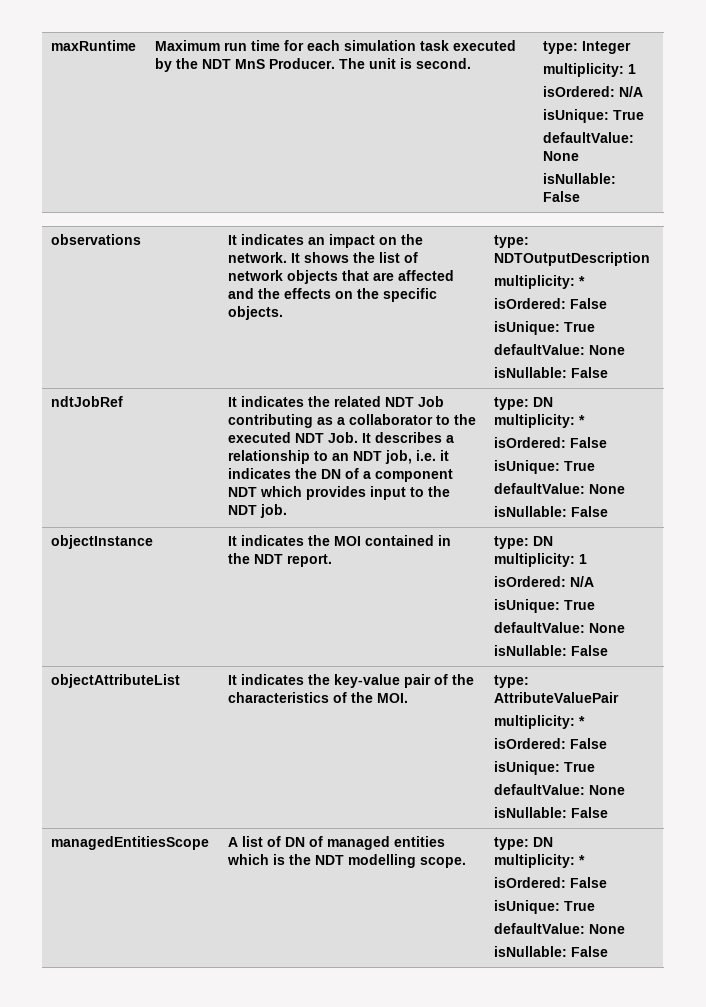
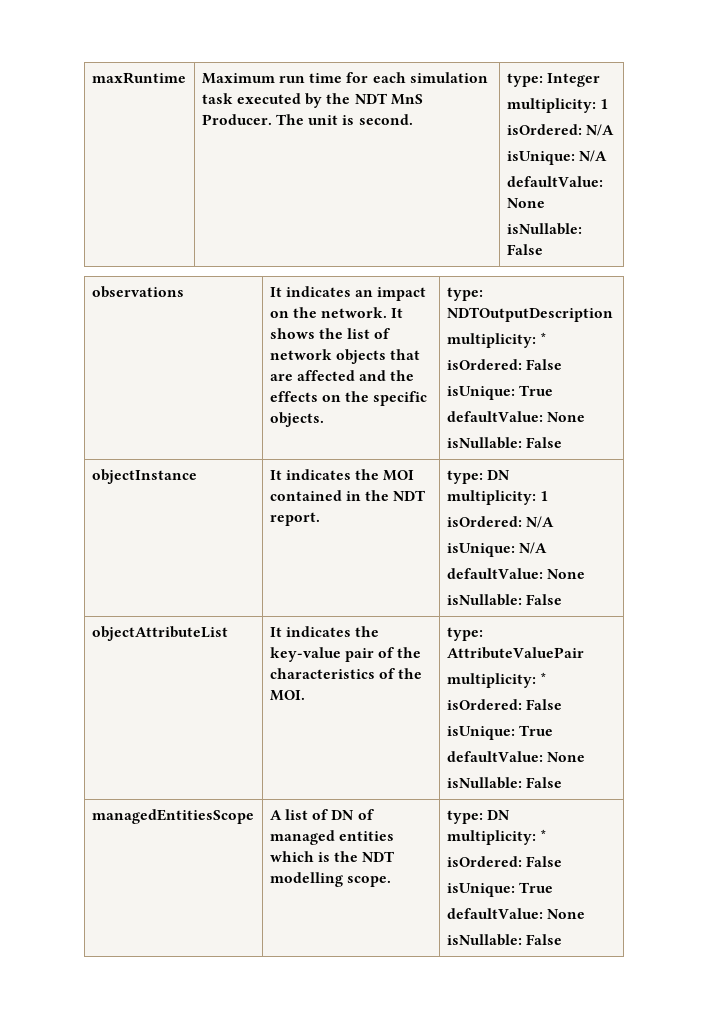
  maxRuntime | Maximum run time for each simulation task executed by the NDT MnS Producer. The unit is second. | type: Integer
  multiplicity: 1
  isOrdered: N/A
- isUnique: True
+ isUnique: N/A
- ndtJobRef | It indicates the related NDT Job contributing as a collaborator to the executed NDT Job. It describes a relationship to an NDT job, i.e. it indicates the DN of a component NDT which provides input to the NDT job. | type: DN
- multiplicity: *
- isOrdered: False
- isUnique: True
- defaultValue: None
- isNullable: False
  objectInstance | It indicates the MOI contained in the NDT report. | type: DN
  multiplicity: 1
  isOrdered: N/A
- isUnique: True
+ isUnique: N/A

